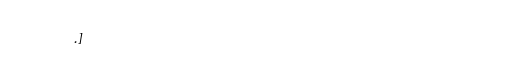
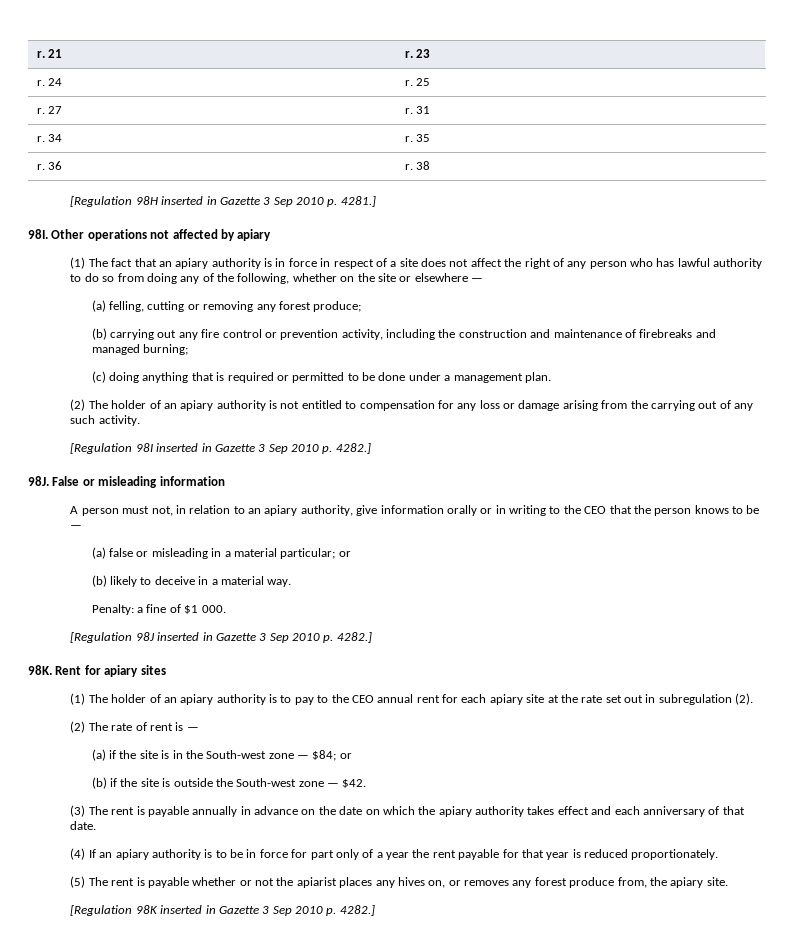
- .]
+ r. 21 | r. 23
+ r. 24 | r. 25
+ r. 27 | r. 31
+ r. 34 | r. 35
+ r. 36 | r. 38
+ [Regulation 98H inserted in Gazette 3 Sep 2010 p. 4281.]
+ 98I. Other operations not affected by apiary
+ (1) The fact that an apiary authority is in force in respect of a site does not affect the right of any person who has lawful authority to do so from doing any of the following, whether on the site or elsewhere —
+ (a) felling, cutting or removing any forest produce;
+ (b) carrying out any fire control or prevention activity, including the construction and maintenance of firebreaks and managed burning;
+ (c) doing anything that is required or permitted to be done under a management plan.
+ (2) The holder of an apiary authority is not entitled to compensation for any loss or damage arising from the carrying out of any such activity.
+ [Regulation 98I inserted in Gazette 3 Sep 2010 p. 4282.]
+ 98J. False or misleading information
+ A person must not, in relation to an apiary authority, give information orally or in writing to the CEO that the person knows to be —
+ (a) false or misleading in a material particular; or
+ (b) likely to deceive in a material way.
+ Penalty: a fine of $1 000.
+ [Regulation 98J inserted in Gazette 3 Sep 2010 p. 4282.]
+ 98K. Rent for apiary sites
+ (1) The holder of an apiary authority is to pay to the CEO annual rent for each apiary site at the rate set out in subregulation (2).
+ (2) The rate of rent is —
+ (a) if the site is in the South-west zone — $84; or
+ (b) if the site is outside the South-west zone — $42.
+ (3) The rent is payable annually in advance on the date on which the apiary authority takes effect and each anniversary of that date.
+ (4) If an apiary authority is to be in force for part only of a year the rent payable for that year is reduced proportionately.
+ (5) The rent is payable whether or not the apiarist places any hives on, or removes any forest produce from, the apiary site.
+ [Regulation 98K inserted in Gazette 3 Sep 2010 p. 4282.]

